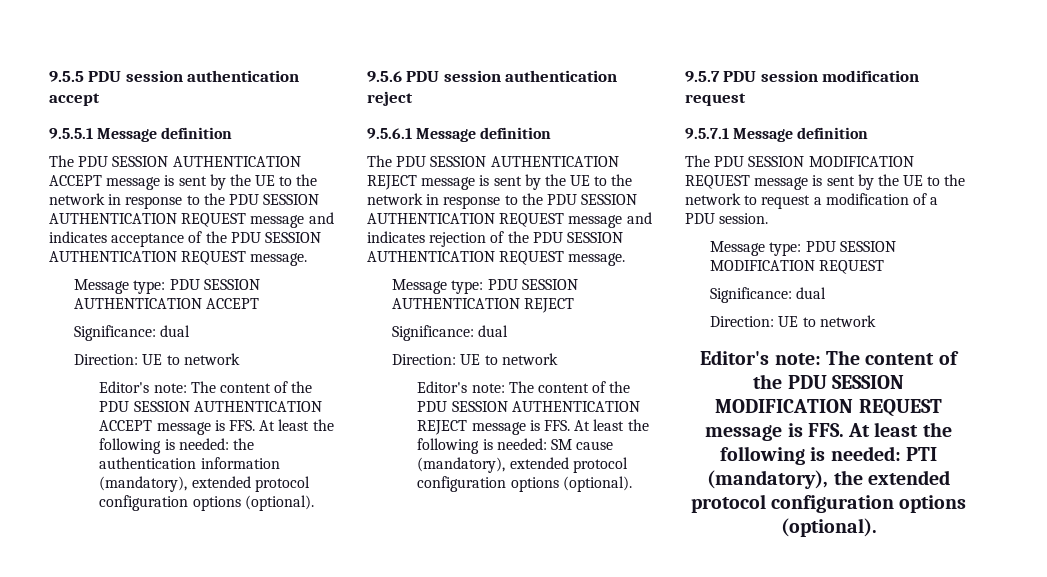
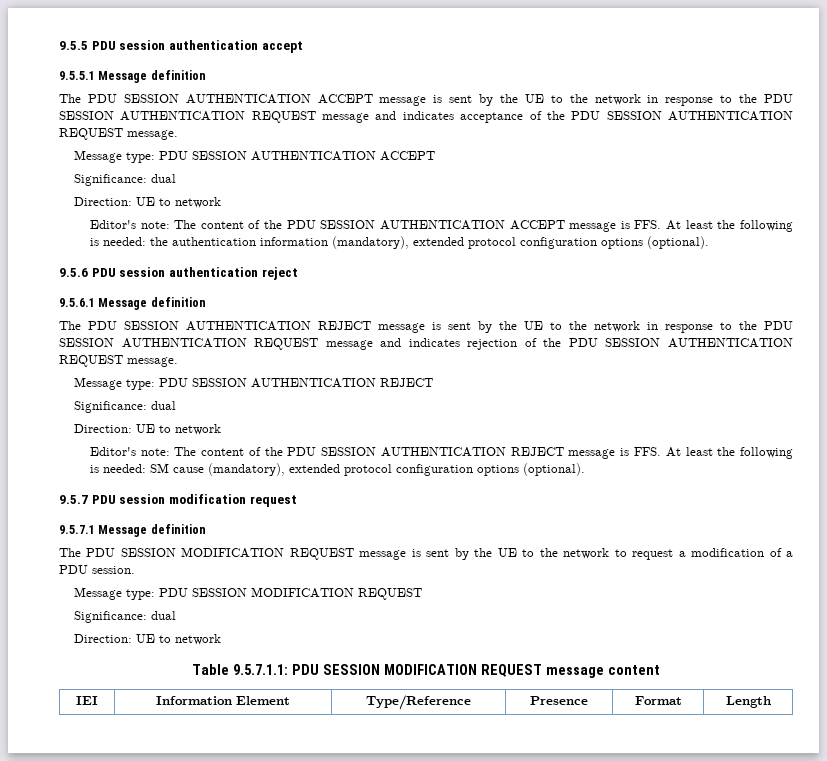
- Editor's note: The content of the PDU SESSION MODIFICATION REQUEST message is FFS. At least the following is needed: PTI (mandatory), the extended protocol configuration options (optional).
+ Table 9.5.7.1.1: PDU SESSION MODIFICATION REQUEST message content
+ IEI | Information Element | Type/Reference | Presence | Format | Length

